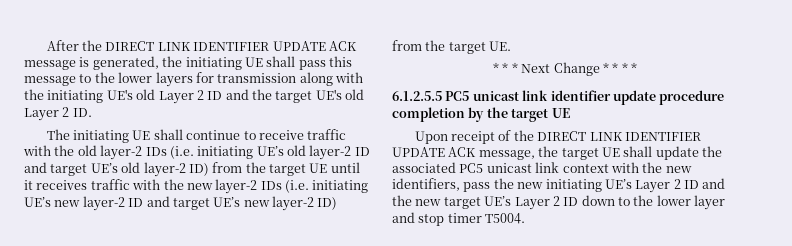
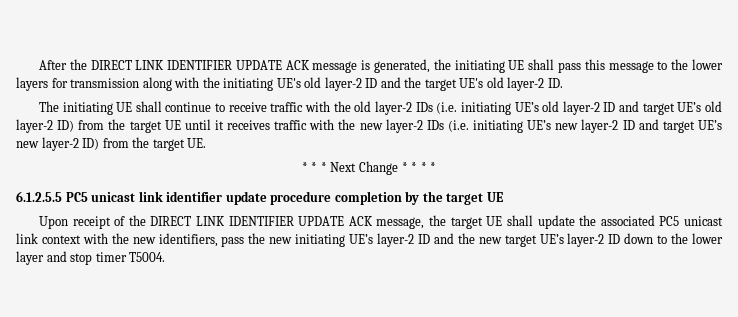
- After the DIRECT LINK IDENTIFIER UPDATE ACK message is generated, the initiating UE shall pass this message to the lower layers for transmission along with the initiating UE's old Layer 2 ID and the target UE's old Layer 2 ID.
+ After the DIRECT LINK IDENTIFIER UPDATE ACK message is generated, the initiating UE shall pass this message to the lower layers for transmission along with the initiating UE's old layer-2 ID and the target UE's old layer-2 ID.
- Upon receipt of the DIRECT LINK IDENTIFIER UPDATE ACK message, the target UE shall update the associated PC5 unicast link context with the new identifiers, pass the new initiating UE’s Layer 2 ID and the new target UE’s Layer 2 ID down to the lower layer and stop timer T5004.
+ Upon receipt of the DIRECT LINK IDENTIFIER UPDATE ACK message, the target UE shall update the associated PC5 unicast link context with the new identifiers, pass the new initiating UE’s layer-2 ID and the new target UE’s layer-2 ID down to the lower layer and stop timer T5004.

